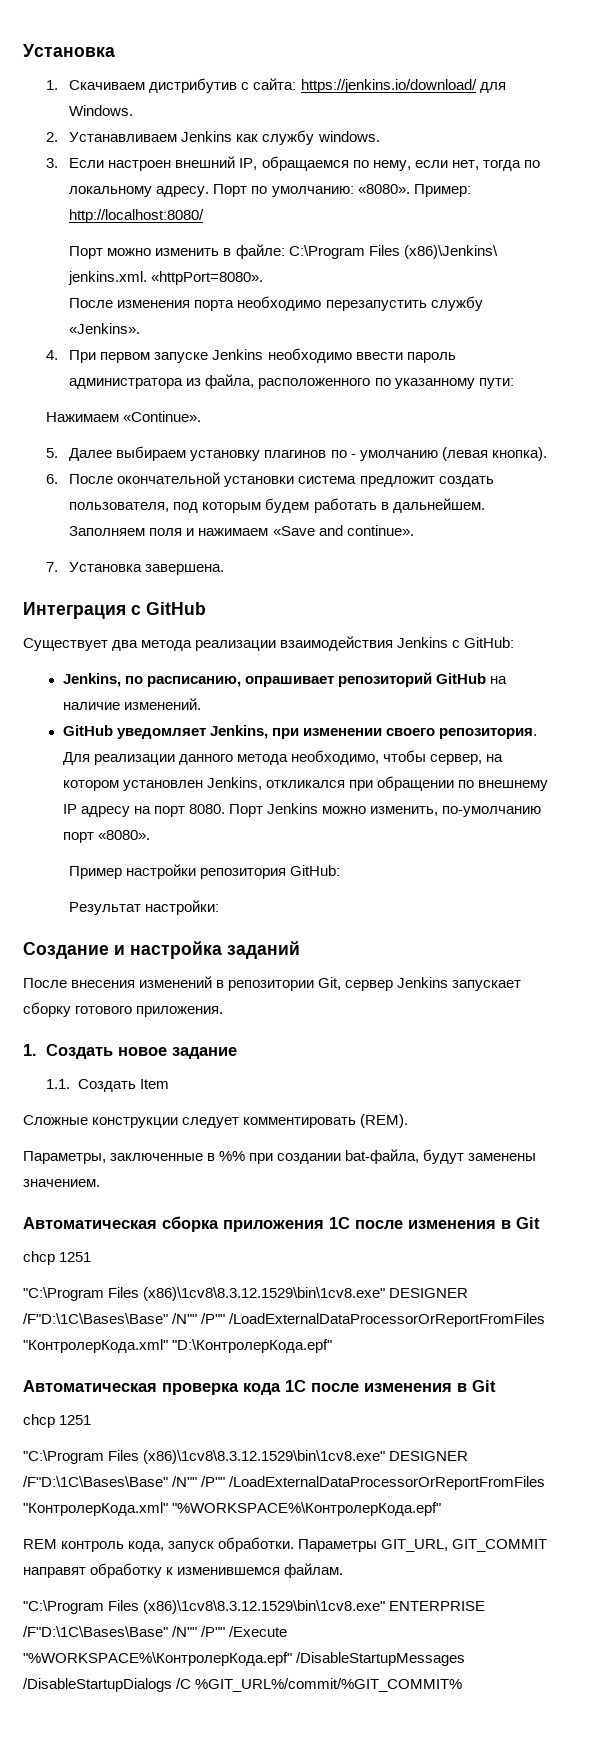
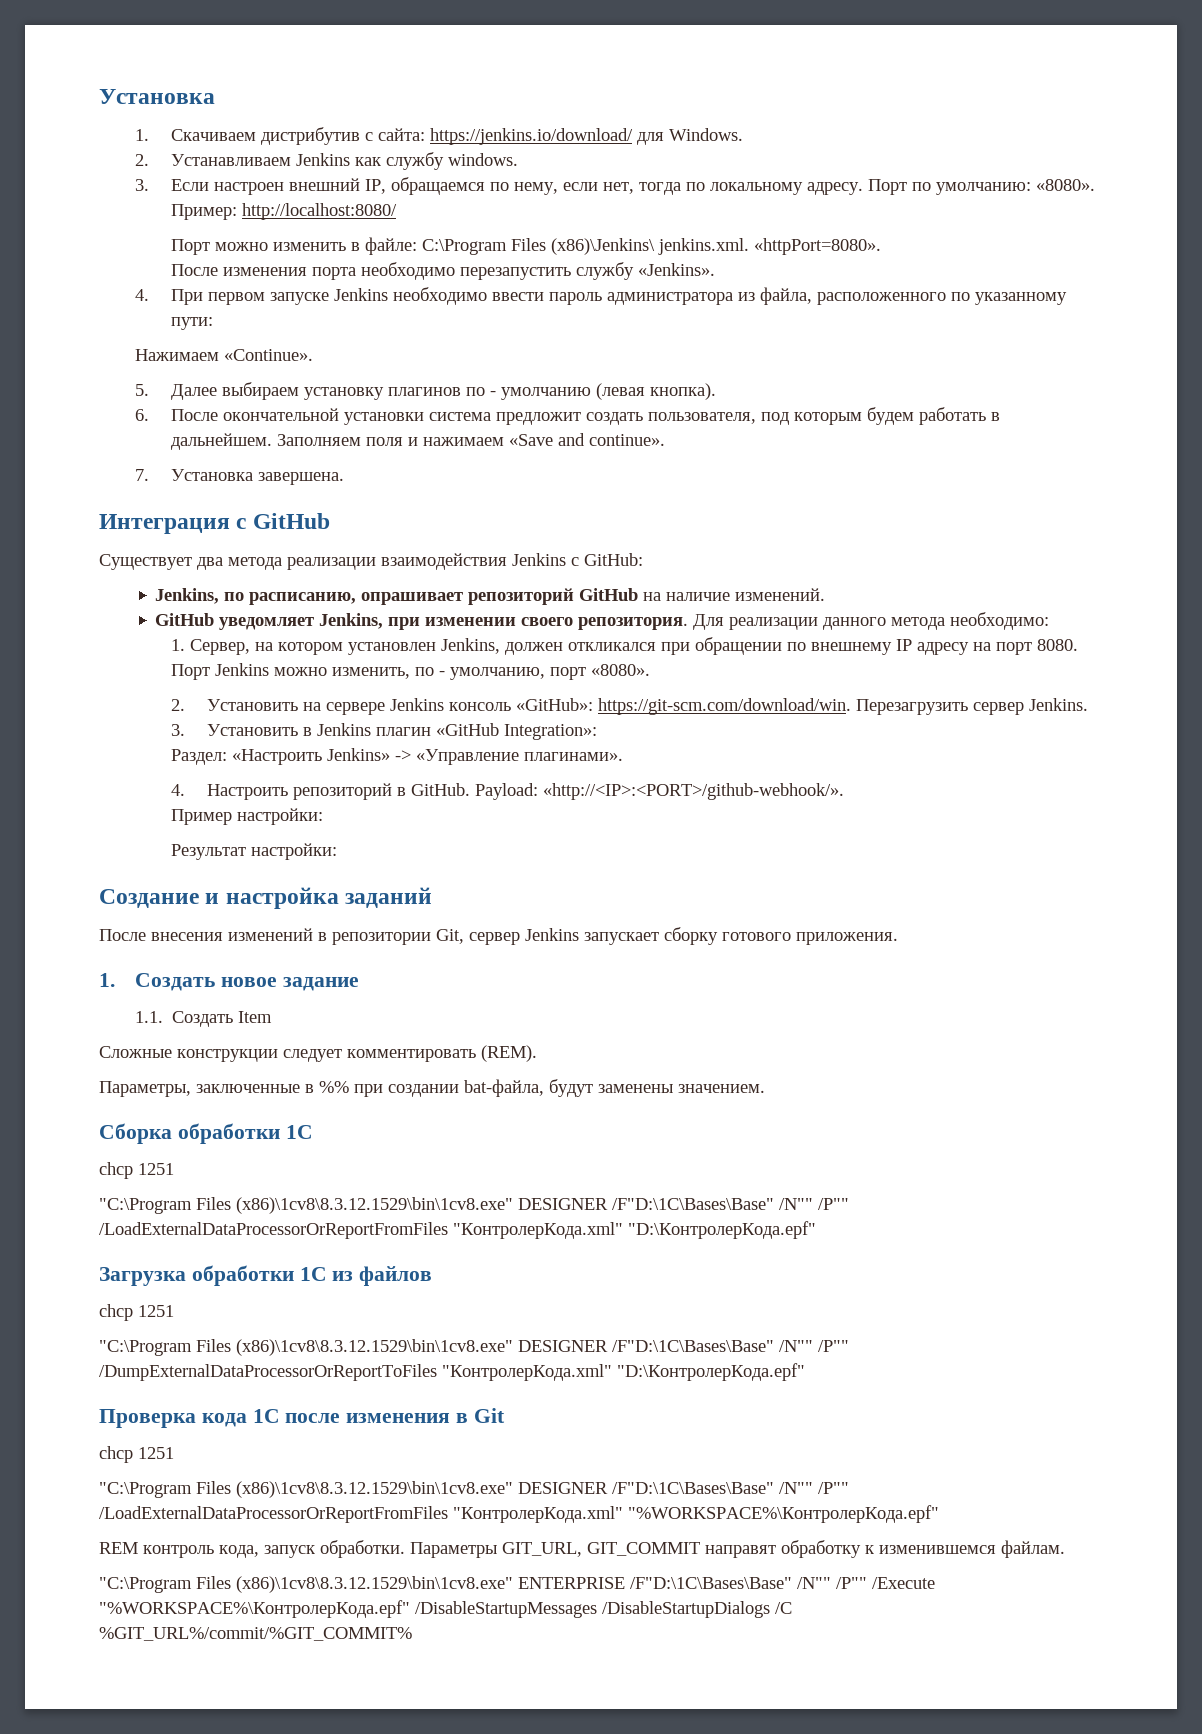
- Для реализации данного метода необходимо, чтобы сервер, на котором установлен Jenkins, откликался при обращении по внешнему IP адресу на порт 8080.
+ Для реализации данного метода необходимо:
+ 1. Сервер, на котором установлен Jenkins, должен откликался при обращении по внешнему IP адресу на порт 8080.
- Порт Jenkins можно изменить, по-умолчанию порт «8080».
+ Порт Jenkins можно изменить, по - умолчанию, порт «8080».
- Пример настройки репозитория GitHub:
+ 2. Установить на сервере Jenkins консоль «GitHub»: https://git-scm.com/download/win. Перезагрузить сервер Jenkins.
+ 3. Установить в Jenkins плагин «GitHub Integration»:
+ Раздел: «Настроить Jenkins» -> «Управление плагинами».
+ 4. Настроить репозиторий в GitHub. Payload: «http://<IP>:<PORT>/github-webhook/».
+ Пример настройки:
- Автоматическая сборка приложения 1С после изменения в Git
+ Сборка обработки 1С
- Автоматическая проверка кода 1С после изменения в Git
+ Загрузка обработки 1С из файлов
+ chcp 1251
+ "C:\Program Files (x86)\1cv8\8.3.12.1529\bin\1cv8.exe" DESIGNER /F"D:\1С\Bases\Base" /N"" /P"" /DumpExternalDataProcessorOrReportToFiles "КонтролерКода.xml" "D:\КонтролерКода.epf"
+ Проверка кода 1С после изменения в Git

